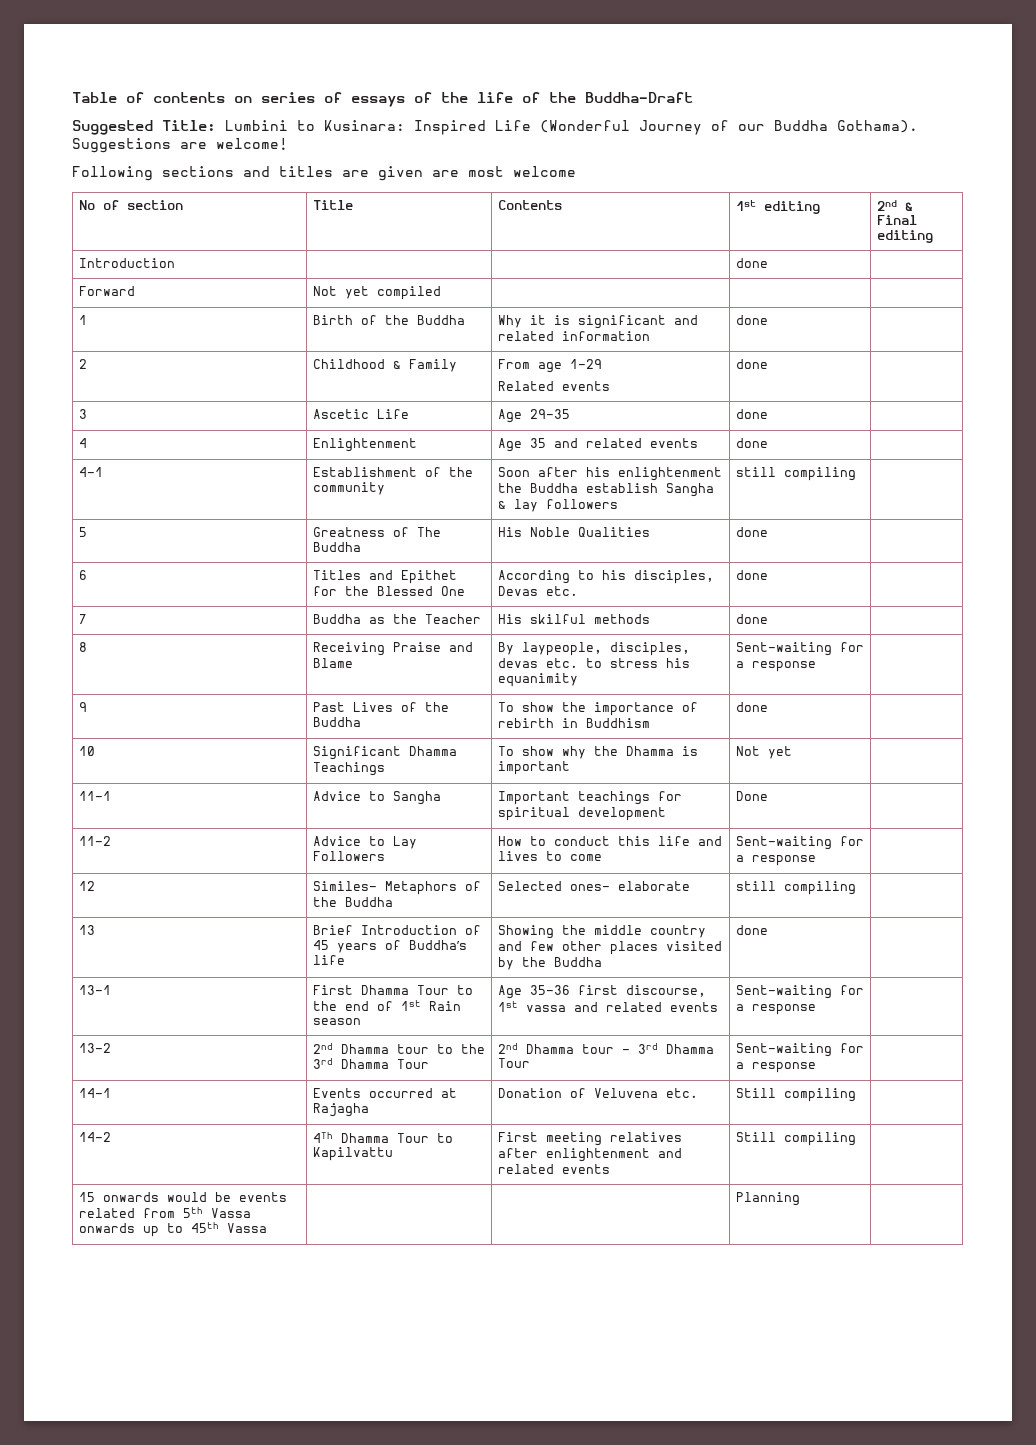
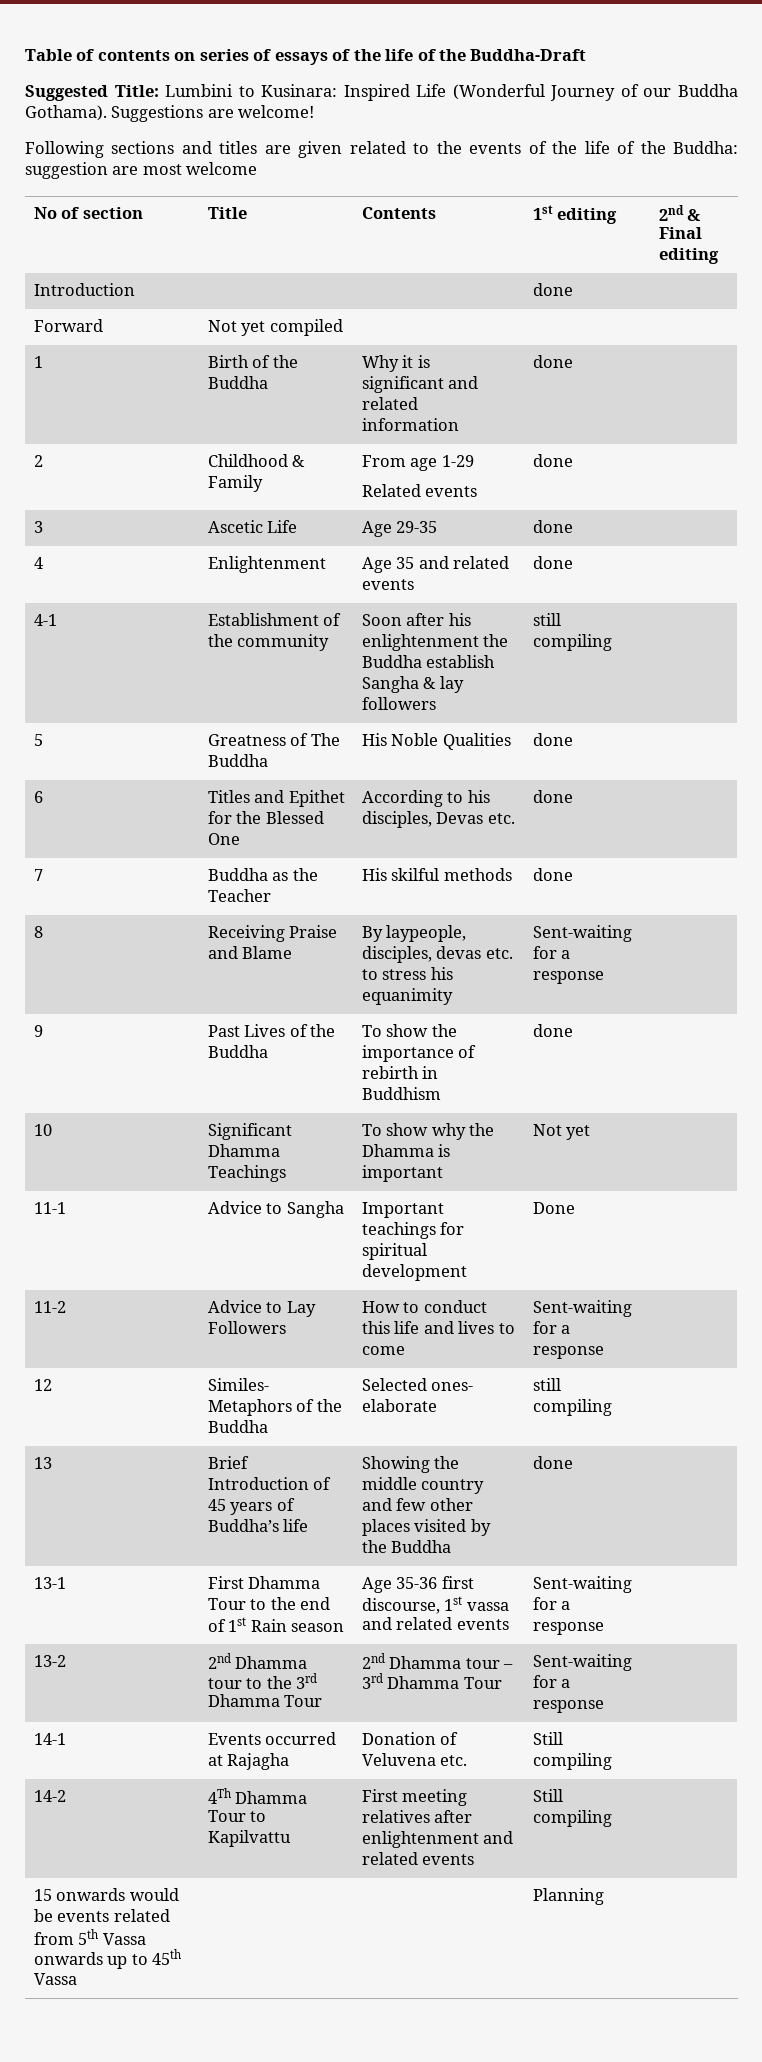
- Following sections and titles are given are most welcome
+ Following sections and titles are given related to the events of the life of the Buddha: suggestion are most welcome

